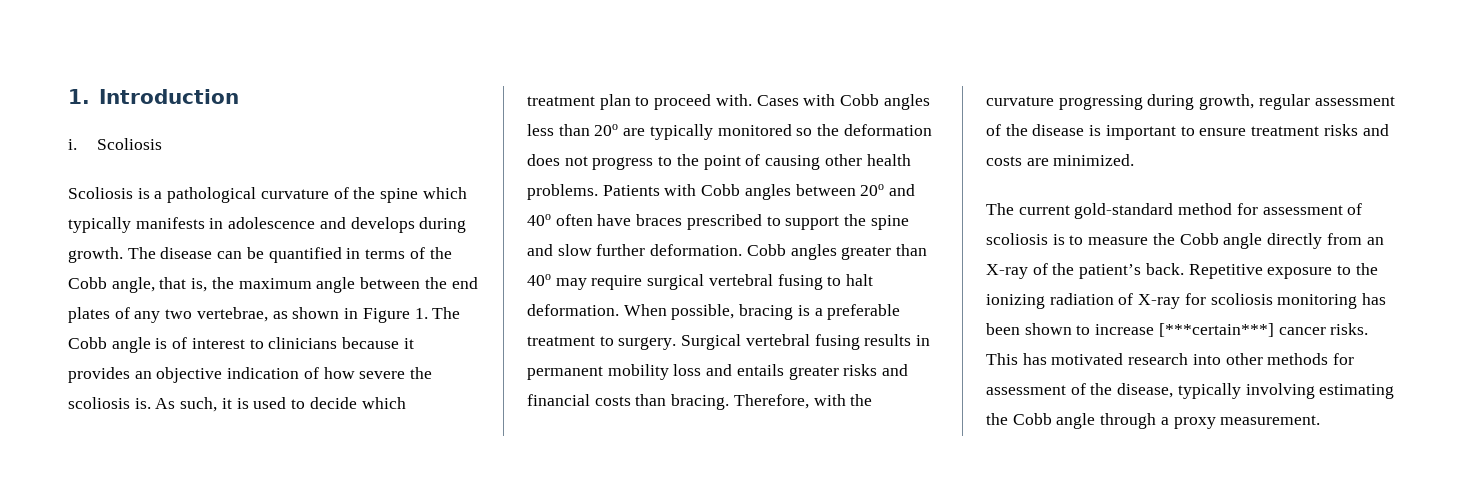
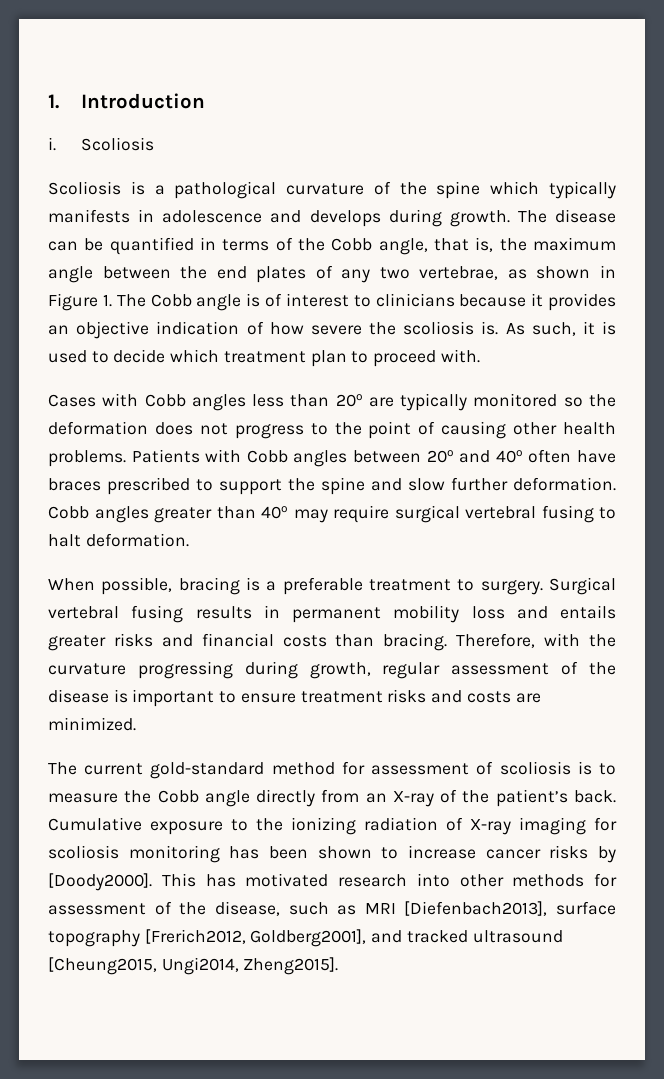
- As such, it is used to decide which treatment plan to proceed with. Cases with Cobb angles less than 20o are typically monitored so the deformation does not progress to the point of causing other health problems.
+ As such, it is used to decide which treatment plan to proceed with.
+ Cases with Cobb angles less than 20o are typically monitored so the deformation does not progress to the point of causing other health problems.
- Cobb angles greater than 40o may require surgical vertebral fusing to halt deformation. When possible, bracing is a preferable treatment to surgery.
+ Cobb angles greater than 40o may require surgical vertebral fusing to halt deformation.
+ When possible, bracing is a preferable treatment to surgery.
- Repetitive exposure to the ionizing radiation of X-ray for scoliosis monitoring has been shown to increase [***certain***] cancer risks.
+ Cumulative exposure to the ionizing radiation of X-ray imaging for scoliosis monitoring has been shown to increase cancer risks by [Doody2000].
- This has motivated research into other methods for assessment of the disease, typically involving estimating the Cobb angle through a proxy measurement.
+ This has motivated research into other methods for assessment of the disease, such as MRI [Diefenbach2013], surface topography [Frerich2012, Goldberg2001], and tracked ultrasound [Cheung2015, Ungi2014, Zheng2015].

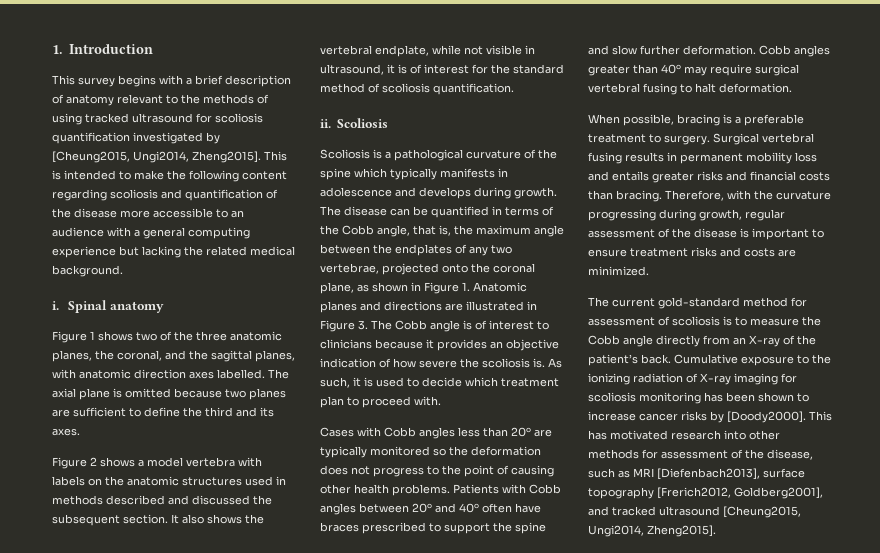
- i.
+ This survey begins with a brief description of anatomy relevant to the methods of using tracked ultrasound for scoliosis quantification investigated by [Cheung2015, Ungi2014, Zheng2015]. This is intended to make the following content regarding scoliosis and quantification of the disease more accessible to an audience with a general computing experience but lacking the related medical background.
+ i. Spinal anatomy
+ Figure 1 shows two of the three anatomic planes, the coronal, and the sagittal planes, with anatomic direction axes labelled. The axial plane is omitted because two planes are sufficient to define the third and its axes.
+ Figure 2 shows a model vertebra with labels on the anatomic structures used in methods described and discussed the subsequent section. It also shows the vertebral endplate, while not visible in ultrasound, it is of interest for the standard method of scoliosis quantification.
+ ii.
- The disease can be quantified in terms of the Cobb angle, that is, the maximum angle between the end plates of any two vertebrae, as shown in Figure 1. The Cobb angle is of interest to clinicians because it provides an objective indication of how severe the scoliosis is.
+ The disease can be quantified in terms of the Cobb angle, that is, the maximum angle between the endplates of any two vertebrae, projected onto the coronal plane, as shown in Figure 1. Anatomic planes and directions are illustrated in Figure 3. The Cobb angle is of interest to clinicians because it provides an objective indication of how severe the scoliosis is.

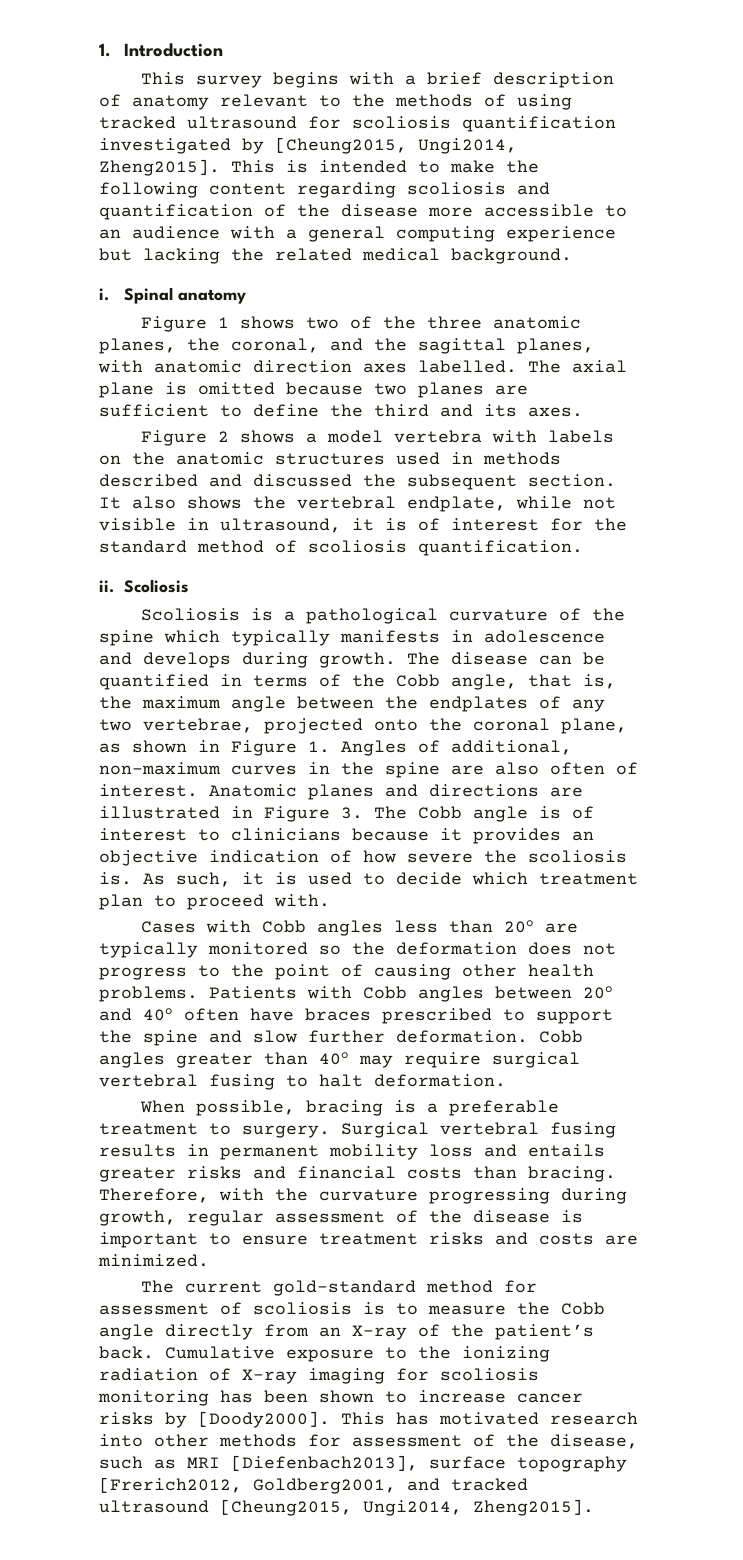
- The disease can be quantified in terms of the Cobb angle, that is, the maximum angle between the endplates of any two vertebrae, projected onto the coronal plane, as shown in Figure 1. Anatomic planes and directions are illustrated in Figure 3. The Cobb angle is of interest to clinicians because it provides an objective indication of how severe the scoliosis is.
+ The disease can be quantified in terms of the Cobb angle, that is, the maximum angle between the endplates of any two vertebrae, projected onto the coronal plane, as shown in Figure 1. Angles of additional, non-maximum curves in the spine are also often of interest. Anatomic planes and directions are illustrated in Figure 3. The Cobb angle is of interest to clinicians because it provides an objective indication of how severe the scoliosis is.
- This has motivated research into other methods for assessment of the disease, such as MRI [Diefenbach2013], surface topography [Frerich2012, Goldberg2001], and tracked ultrasound [Cheung2015, Ungi2014, Zheng2015].
+ This has motivated research into other methods for assessment of the disease, such as MRI [Diefenbach2013], surface topography [Frerich2012, Goldberg2001, and tracked ultrasound [Cheung2015, Ungi2014, Zheng2015].

